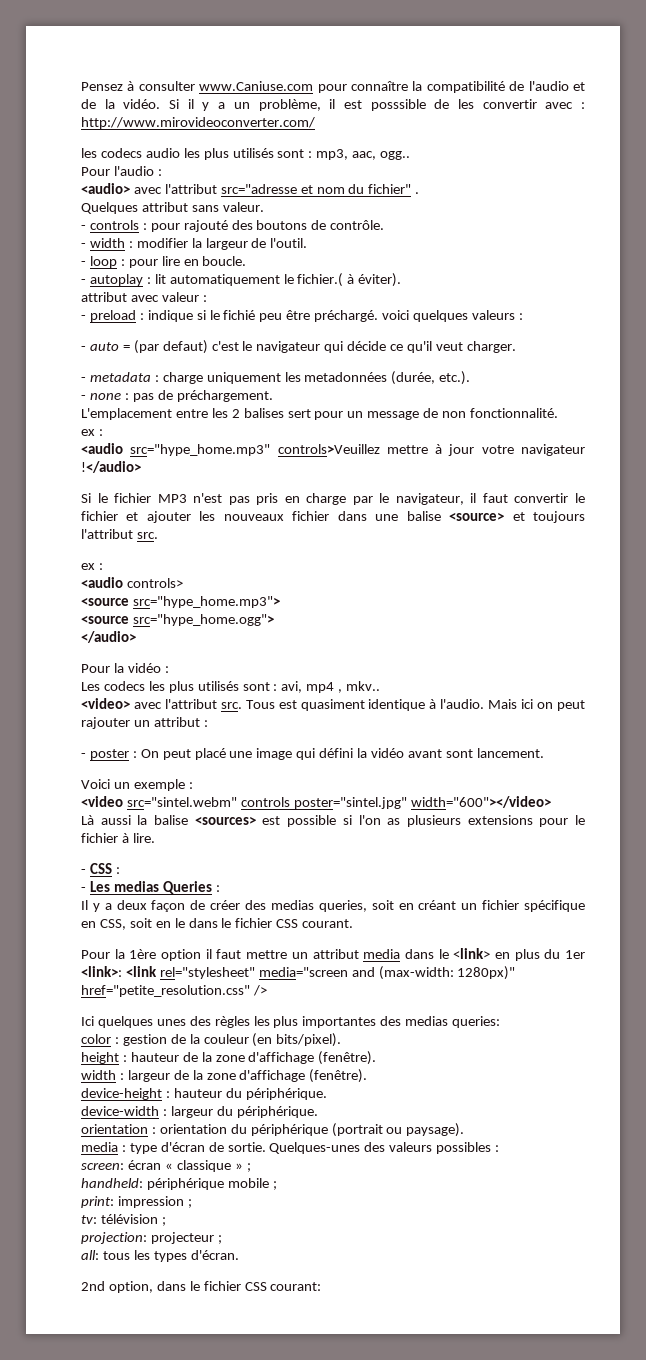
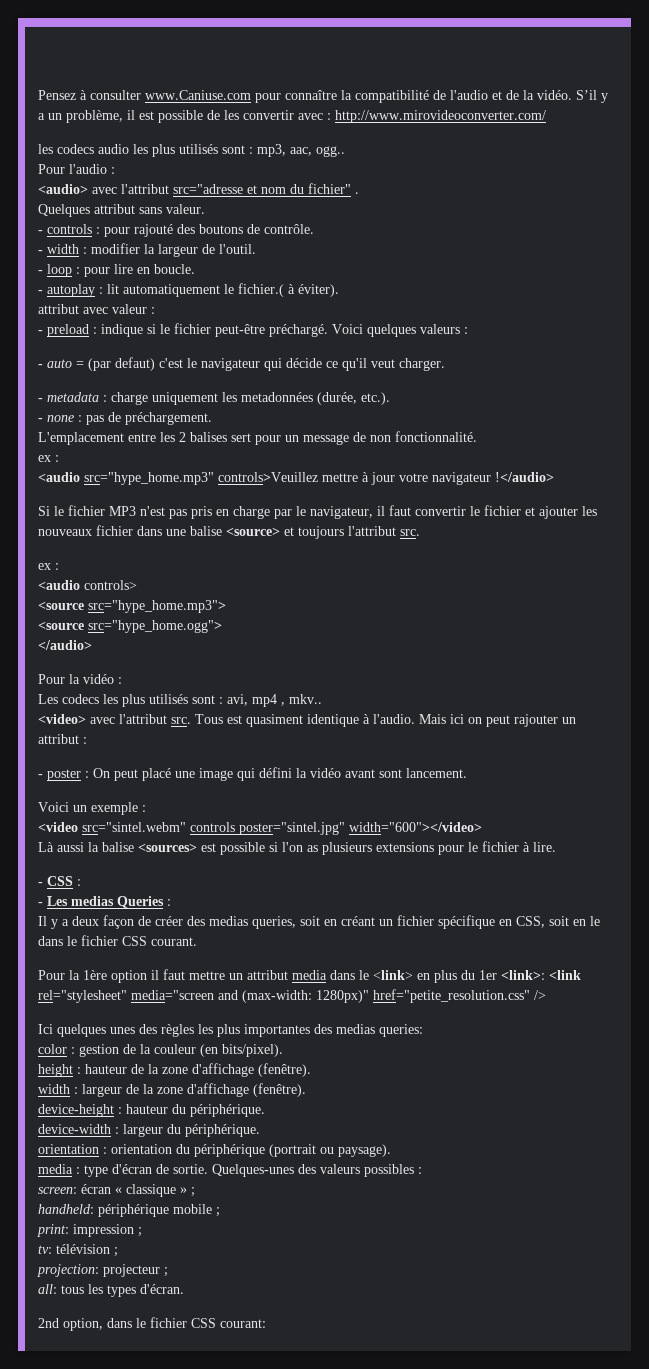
- Si il y a un problème, il est posssible de les convertir avec : http://www.mirovideoconverter.com/
+ S’il y a un problème, il est possible de les convertir avec : http://www.mirovideoconverter.com/
- - preload : indique si le fichié peu être préchargé. voici quelques valeurs :
+ - preload : indique si le fichier peut-être préchargé. Voici quelques valeurs :

